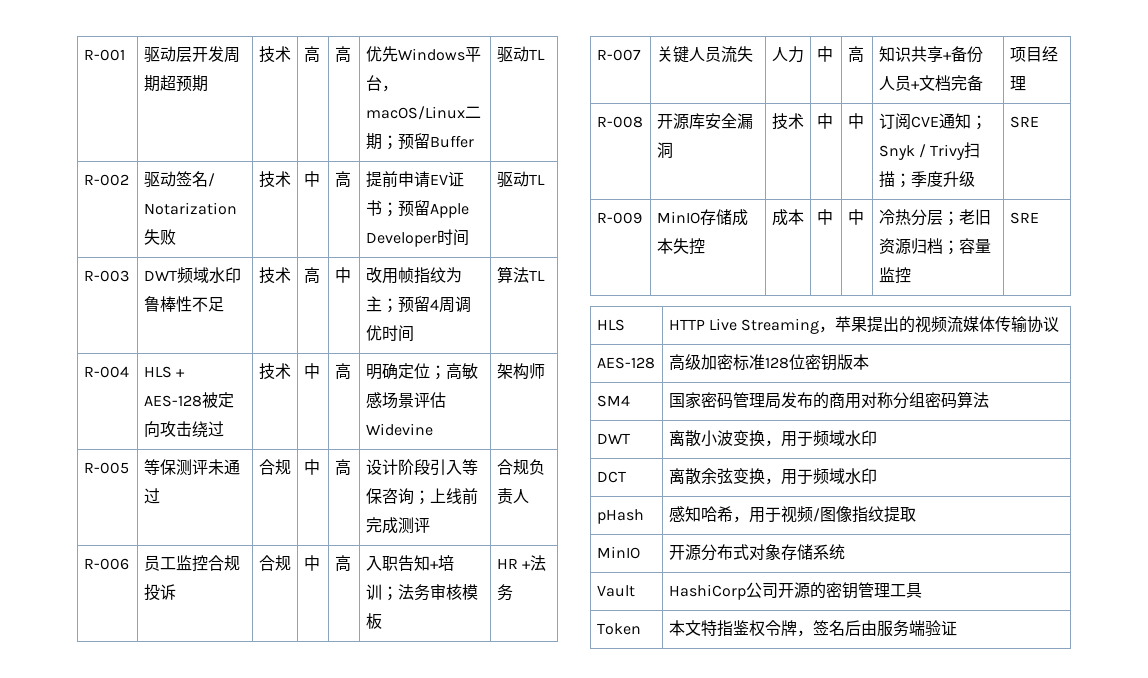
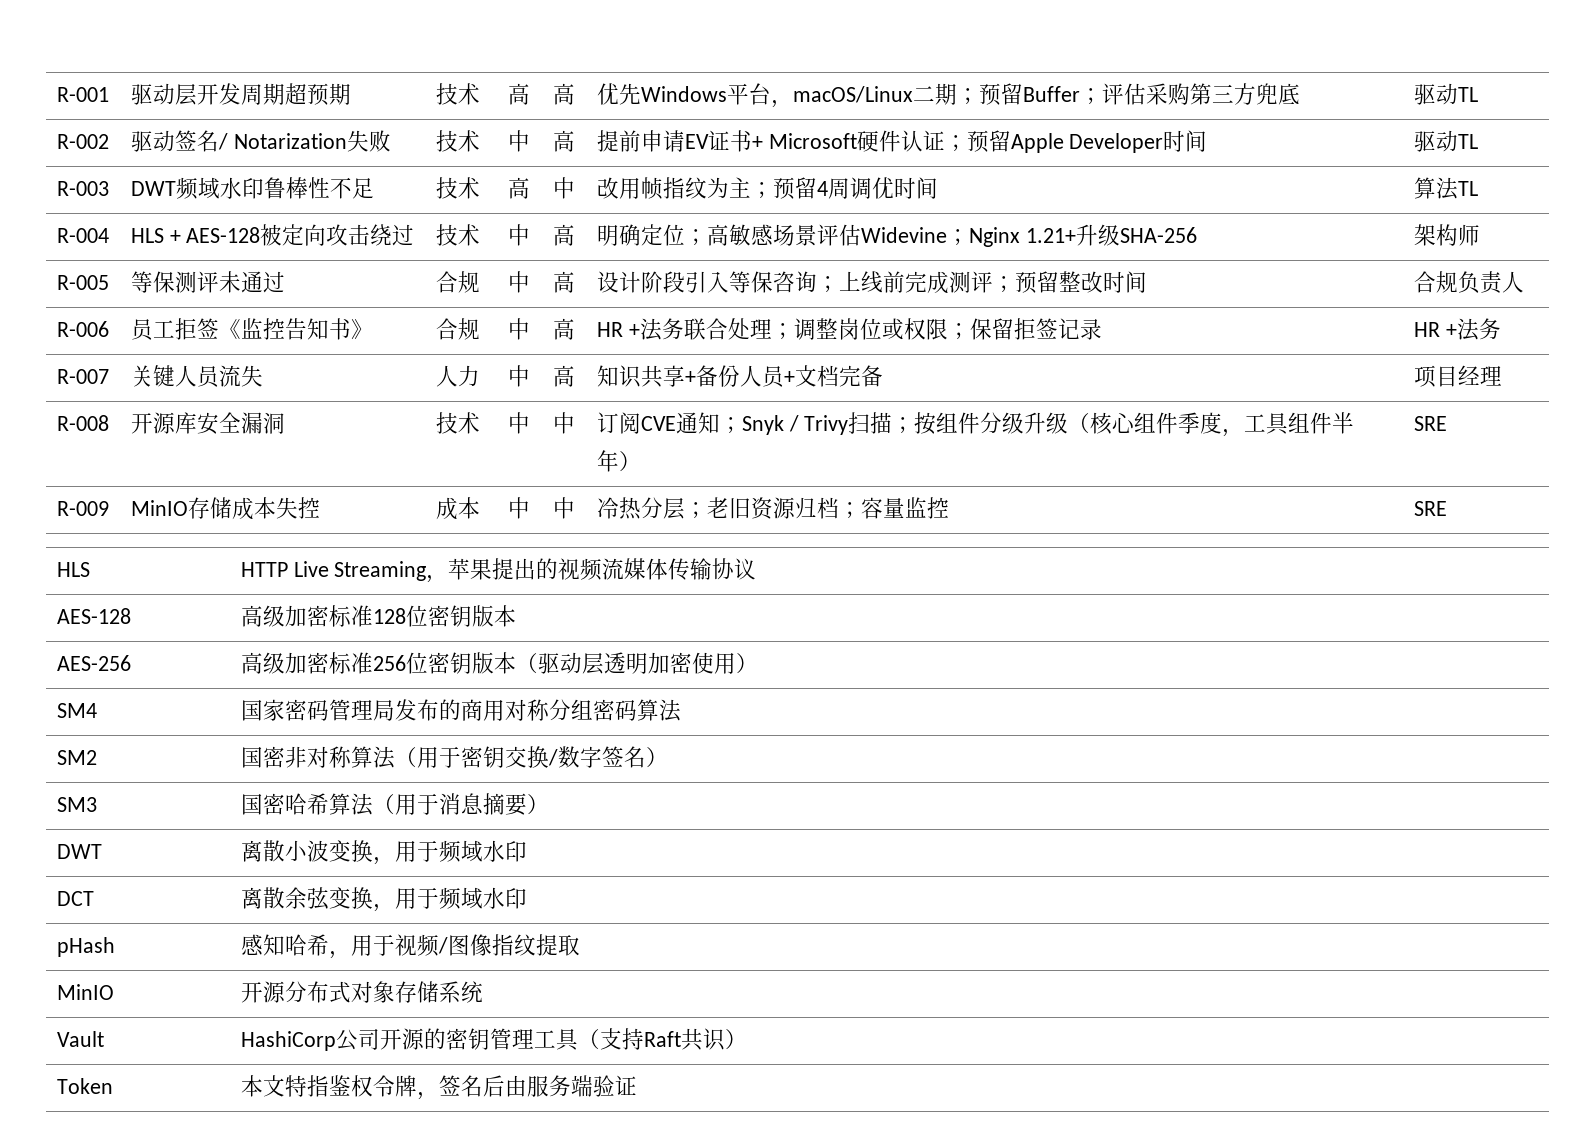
- R-001 | 驱动层开发周期超预期 | 技术 | 高 | 高 | 优先Windows平台，macOS/Linux二期；预留Buffer | 驱动TL
+ R-001 | 驱动层开发周期超预期 | 技术 | 高 | 高 | 优先Windows平台，macOS/Linux二期；预留Buffer；评估采购第三方兜底 | 驱动TL
- R-002 | 驱动签名/ Notarization失败 | 技术 | 中 | 高 | 提前申请EV证书；预留Apple Developer时间 | 驱动TL
+ R-002 | 驱动签名/ Notarization失败 | 技术 | 中 | 高 | 提前申请EV证书+ Microsoft硬件认证；预留Apple Developer时间 | 驱动TL
- R-004 | HLS + AES-128被定向攻击绕过 | 技术 | 中 | 高 | 明确定位；高敏感场景评估Widevine | 架构师
+ R-004 | HLS + AES-128被定向攻击绕过 | 技术 | 中 | 高 | 明确定位；高敏感场景评估Widevine；Nginx 1.21+升级SHA-256 | 架构师
- R-005 | 等保测评未通过 | 合规 | 中 | 高 | 设计阶段引入等保咨询；上线前完成测评 | 合规负责人
+ R-005 | 等保测评未通过 | 合规 | 中 | 高 | 设计阶段引入等保咨询；上线前完成测评；预留整改时间 | 合规负责人
- R-006 | 员工监控合规投诉 | 合规 | 中 | 高 | 入职告知+培训；法务审核模板 | HR +法务
+ R-006 | 员工拒签《监控告知书》 | 合规 | 中 | 高 | HR +法务联合处理；调整岗位或权限；保留拒签记录 | HR +法务
- R-008 | 开源库安全漏洞 | 技术 | 中 | 中 | 订阅CVE通知；Snyk / Trivy扫描；季度升级 | SRE
+ R-008 | 开源库安全漏洞 | 技术 | 中 | 中 | 订阅CVE通知；Snyk / Trivy扫描；按组件分级升级（核心组件季度，工具组件半年） | SRE
+ AES-256 | 高级加密标准256位密钥版本（驱动层透明加密使用）
+ SM2 | 国密非对称算法（用于密钥交换/数字签名）
+ SM3 | 国密哈希算法（用于消息摘要）
- Vault | HashiCorp公司开源的密钥管理工具
+ Vault | HashiCorp公司开源的密钥管理工具（支持Raft共识）

